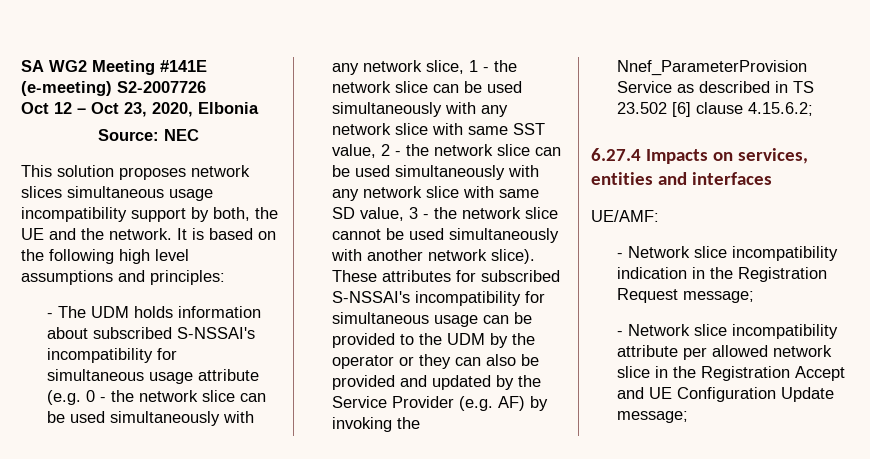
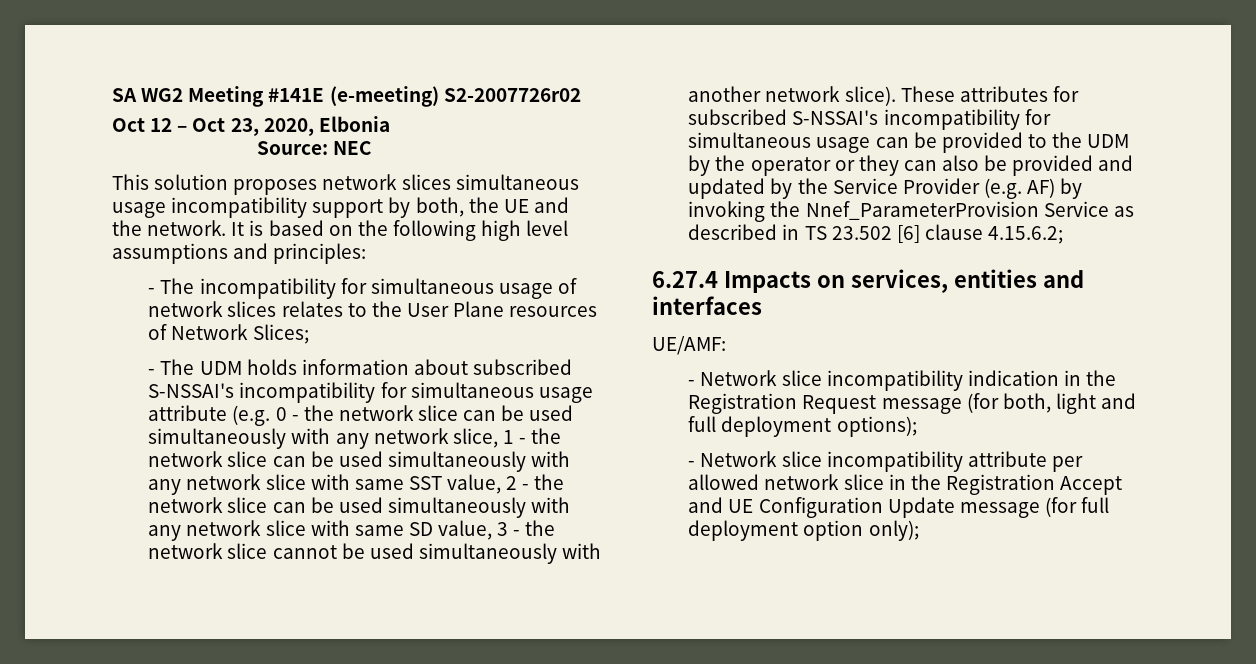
- SA WG2 Meeting #141E (e-meeting) S2-2007726
+ SA WG2 Meeting #141E (e-meeting) S2-2007726r02
+ - The incompatibility for simultaneous usage of network slices relates to the User Plane resources of Network Slices;
- - Network slice incompatibility indication in the Registration Request message;
+ - Network slice incompatibility indication in the Registration Request message (for both, light and full deployment options);
- - Network slice incompatibility attribute per allowed network slice in the Registration Accept and UE Configuration Update message;
+ - Network slice incompatibility attribute per allowed network slice in the Registration Accept and UE Configuration Update message (for full deployment option only);

